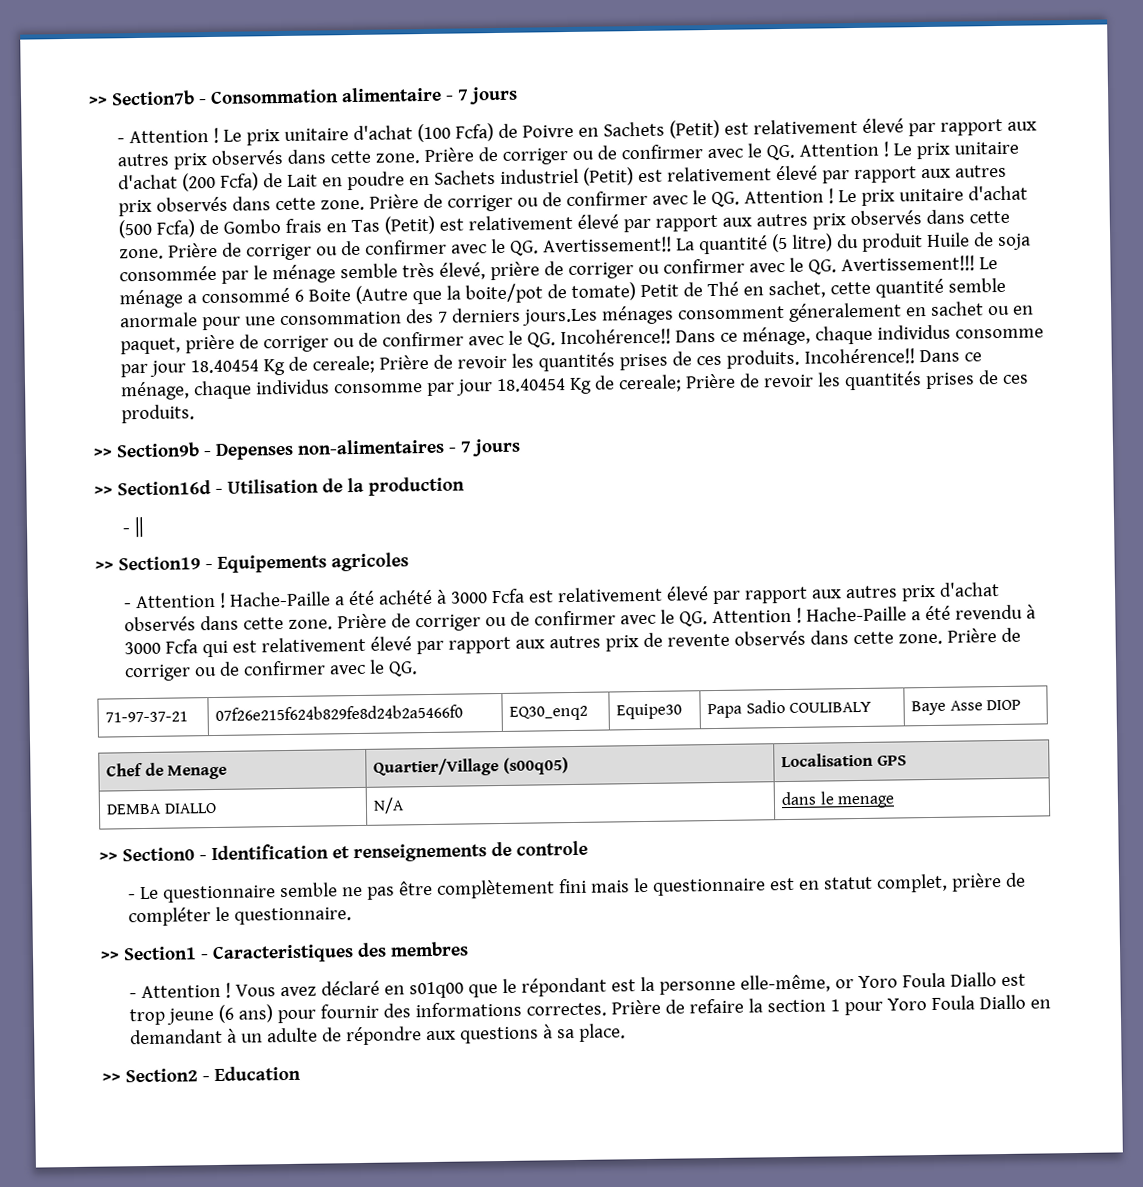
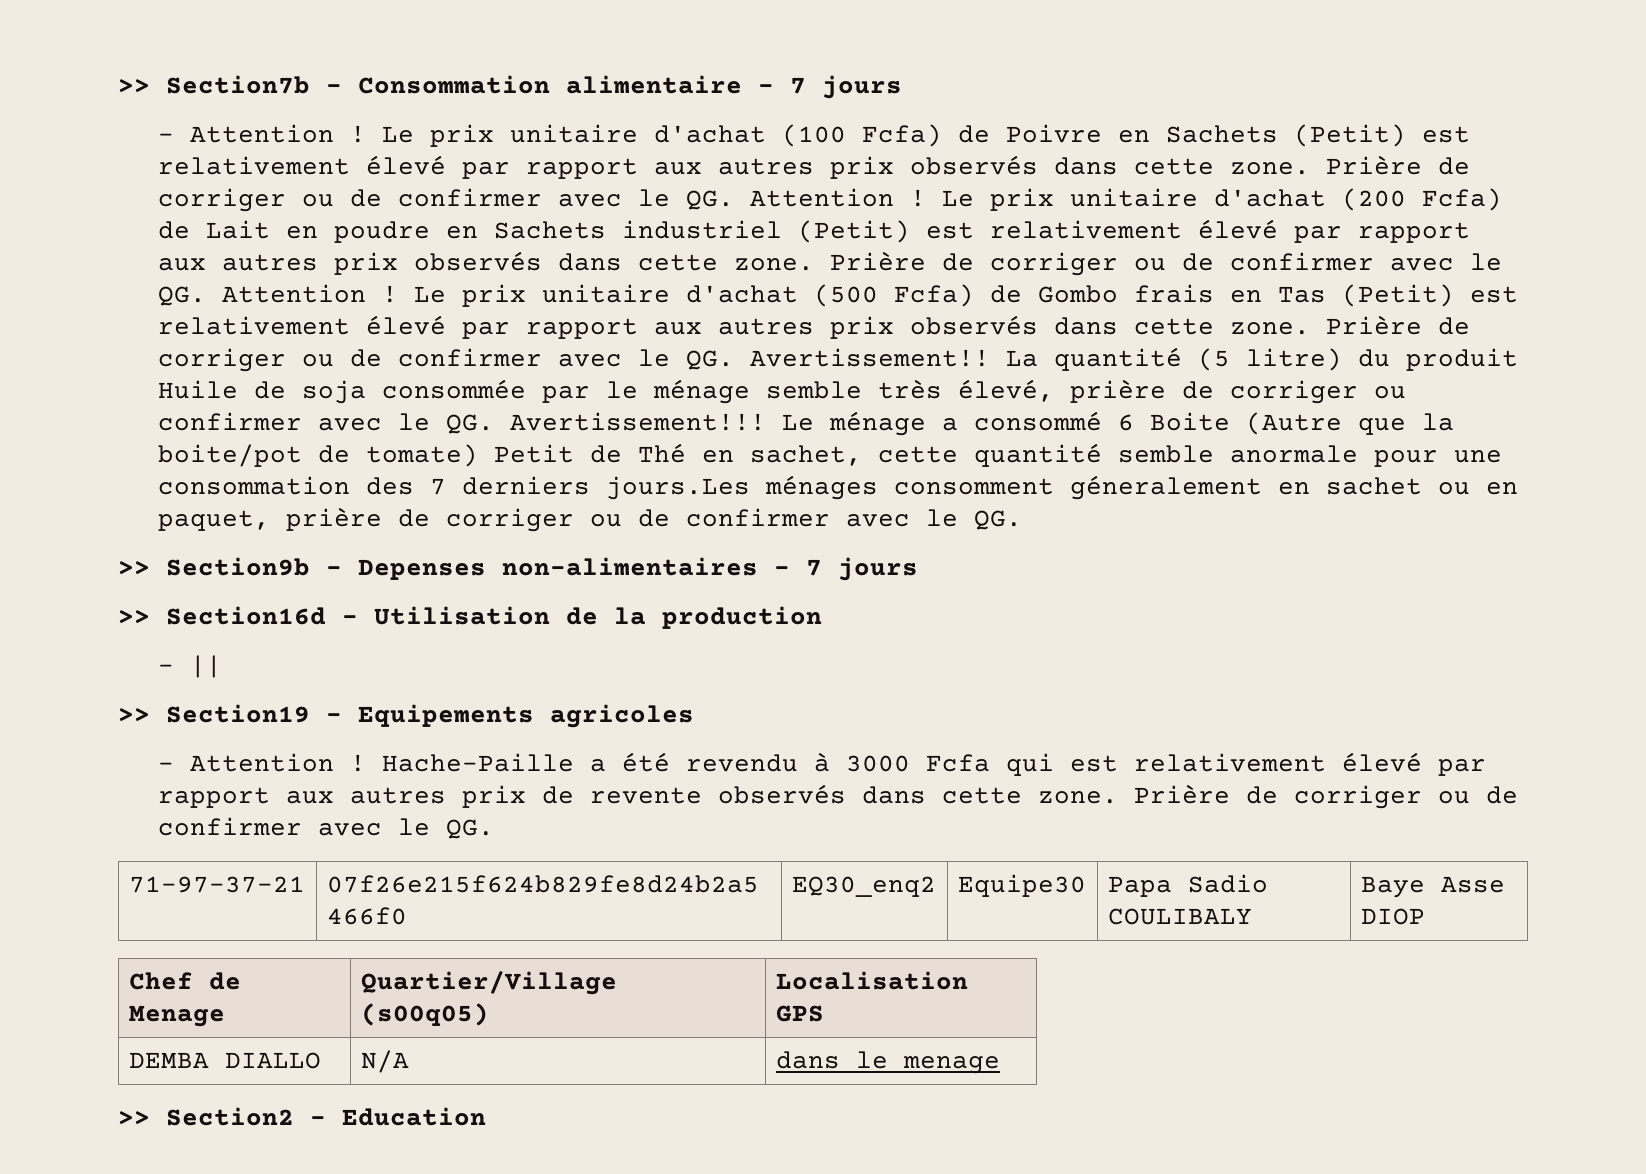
- Le ménage a consommé 6 Boite (Autre que la boite/pot de tomate) Petit de Thé en sachet, cette quantité semble anormale pour une consommation des 7 derniers jours.Les ménages consomment géneralement en sachet ou en paquet, prière de corriger ou de confirmer avec le QG. Incohérence!! Dans ce ménage, chaque individus consomme par jour 18.40454 Kg de cereale; Prière de revoir les quantités prises de ces produits. Incohérence!! Dans ce ménage, chaque individus consomme par jour 18.40454 Kg de cereale; Prière de revoir les quantités prises de ces produits.
+ Le ménage a consommé 6 Boite (Autre que la boite/pot de tomate) Petit de Thé en sachet, cette quantité semble anormale pour une consommation des 7 derniers jours.Les ménages consomment géneralement en sachet ou en paquet, prière de corriger ou de confirmer avec le QG.
- Hache-Paille a été achété à 3000 Fcfa est relativement élevé par rapport aux autres prix d'achat observés dans cette zone. Prière de corriger ou de confirmer avec le QG. Attention ! Hache-Paille a été revendu à 3000 Fcfa qui est relativement élevé par rapport aux autres prix de revente observés dans cette zone.
+ Hache-Paille a été revendu à 3000 Fcfa qui est relativement élevé par rapport aux autres prix de revente observés dans cette zone.
- >> Section0 - Identification et renseignements de controle
- - Le questionnaire semble ne pas être complètement fini mais le questionnaire est en statut complet, prière de compléter le questionnaire.
- >> Section1 - Caracteristiques des membres
- - Attention ! Vous avez déclaré en s01q00 que le répondant est la personne elle-même, or Yoro Foula Diallo est trop jeune (6 ans) pour fournir des informations correctes. Prière de refaire la section 1 pour Yoro Foula Diallo en demandant à un adulte de répondre aux questions à sa place.

